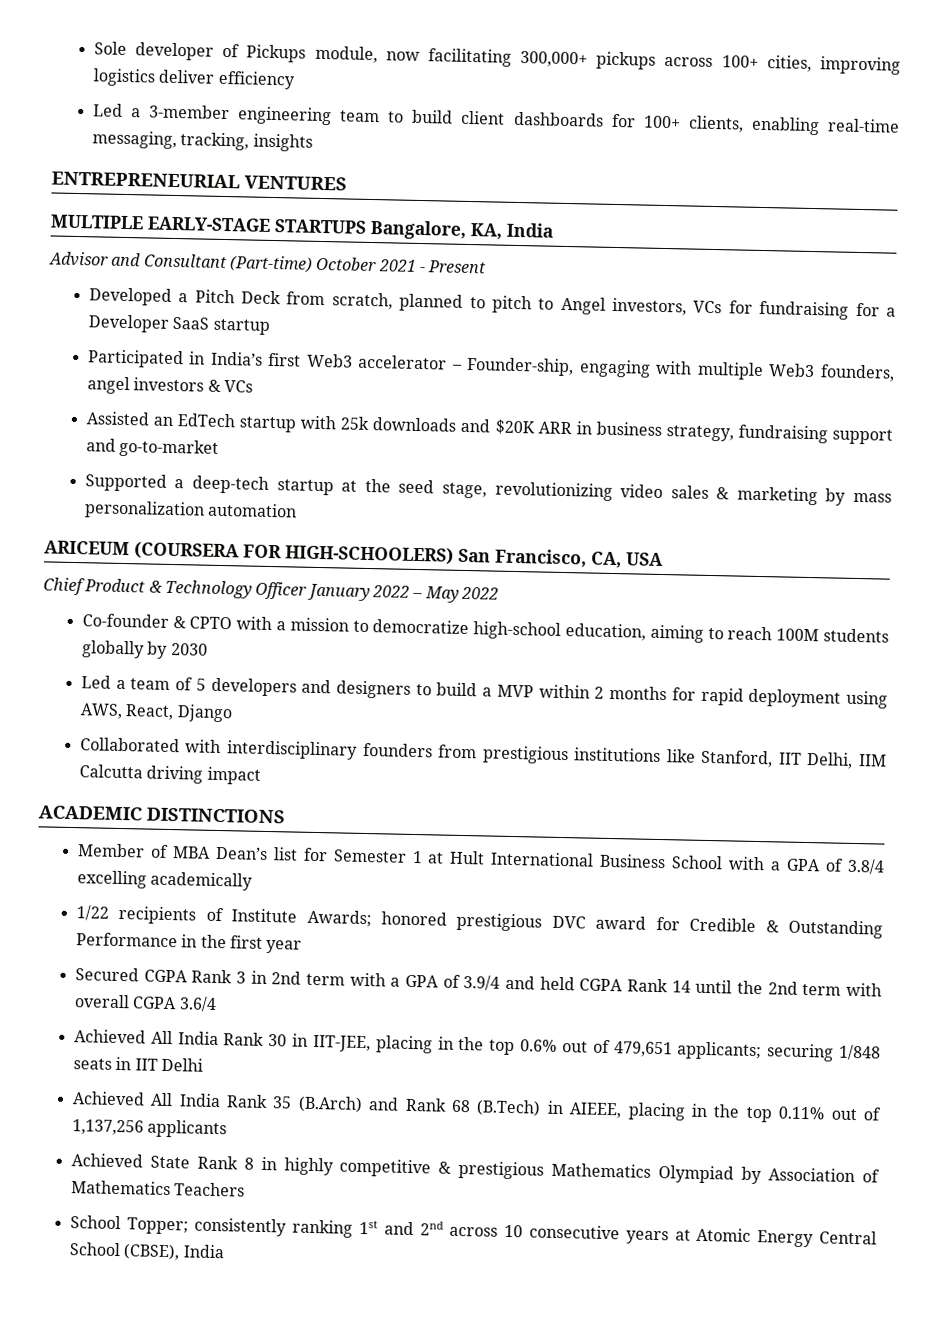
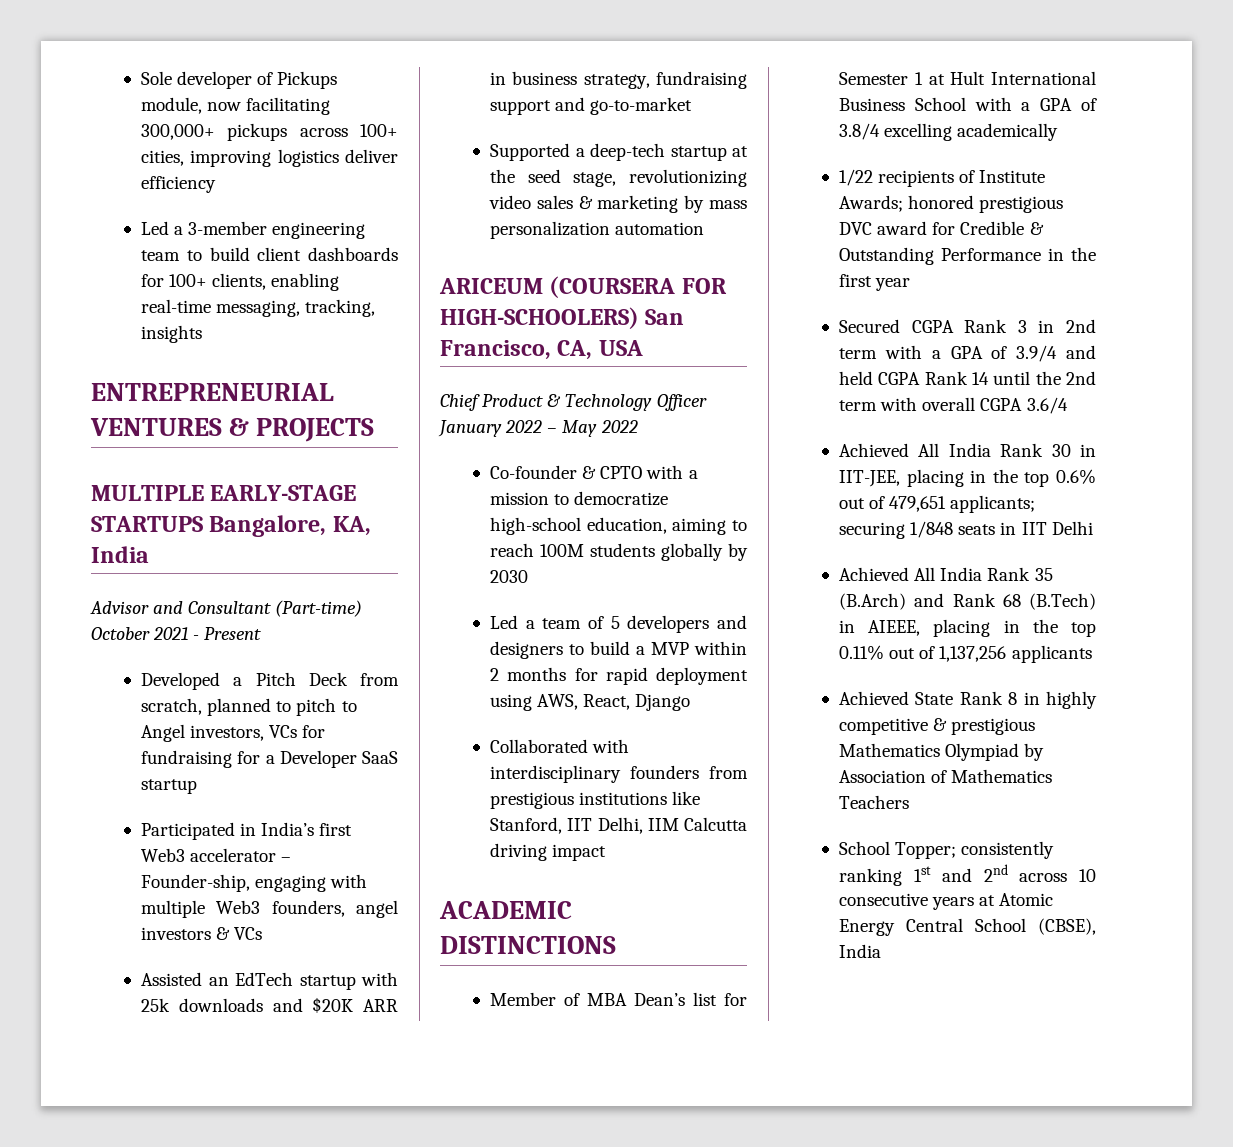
- ENTREPRENEURIAL VENTURES
+ ENTREPRENEURIAL VENTURES & PROJECTS

